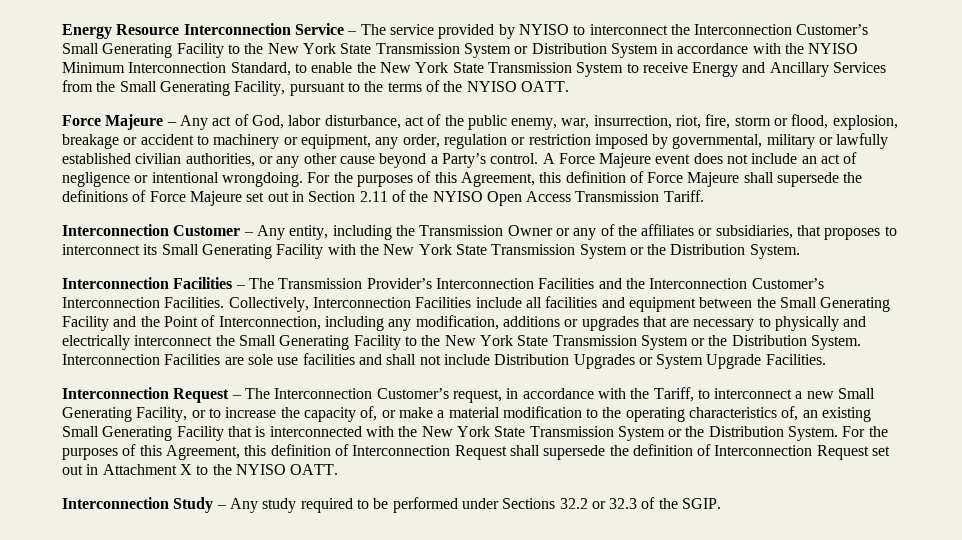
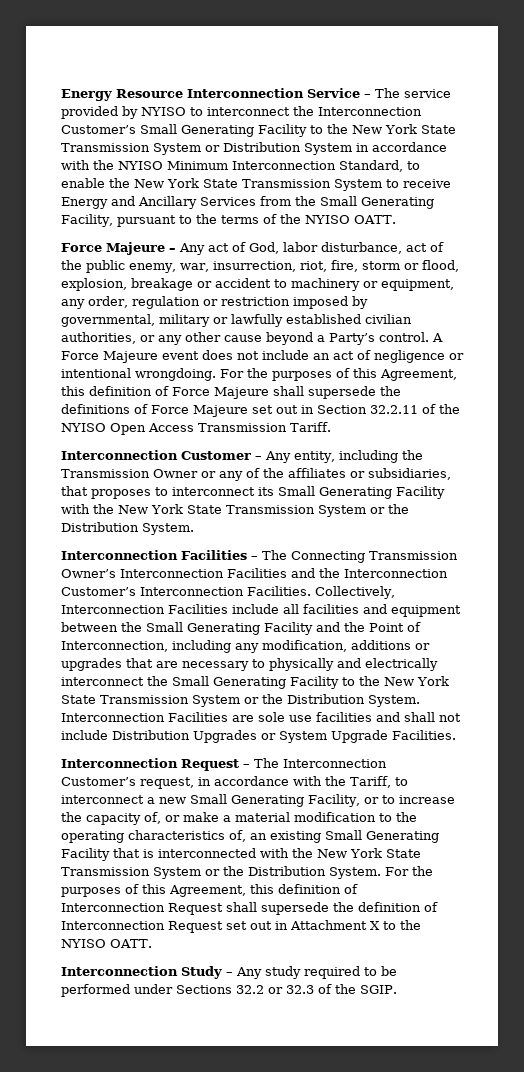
- For the purposes of this Agreement, this definition of Force Majeure shall supersede the definitions of Force Majeure set out in Section 2.11 of the NYISO Open Access Transmission Tariff.
+ For the purposes of this Agreement, this definition of Force Majeure shall supersede the definitions of Force Majeure set out in Section 32.2.11 of the NYISO Open Access Transmission Tariff.
- Interconnection Facilities – The Transmission Provider’s Interconnection Facilities and the Interconnection Customer’s Interconnection Facilities.
+ Interconnection Facilities – The Connecting Transmission Owner’s Interconnection Facilities and the Interconnection Customer’s Interconnection Facilities.

